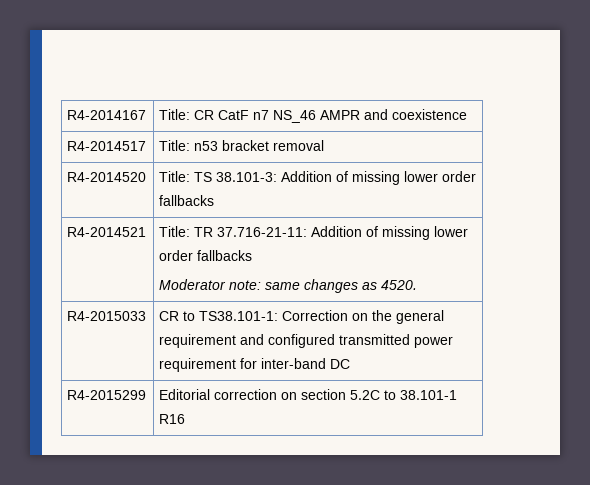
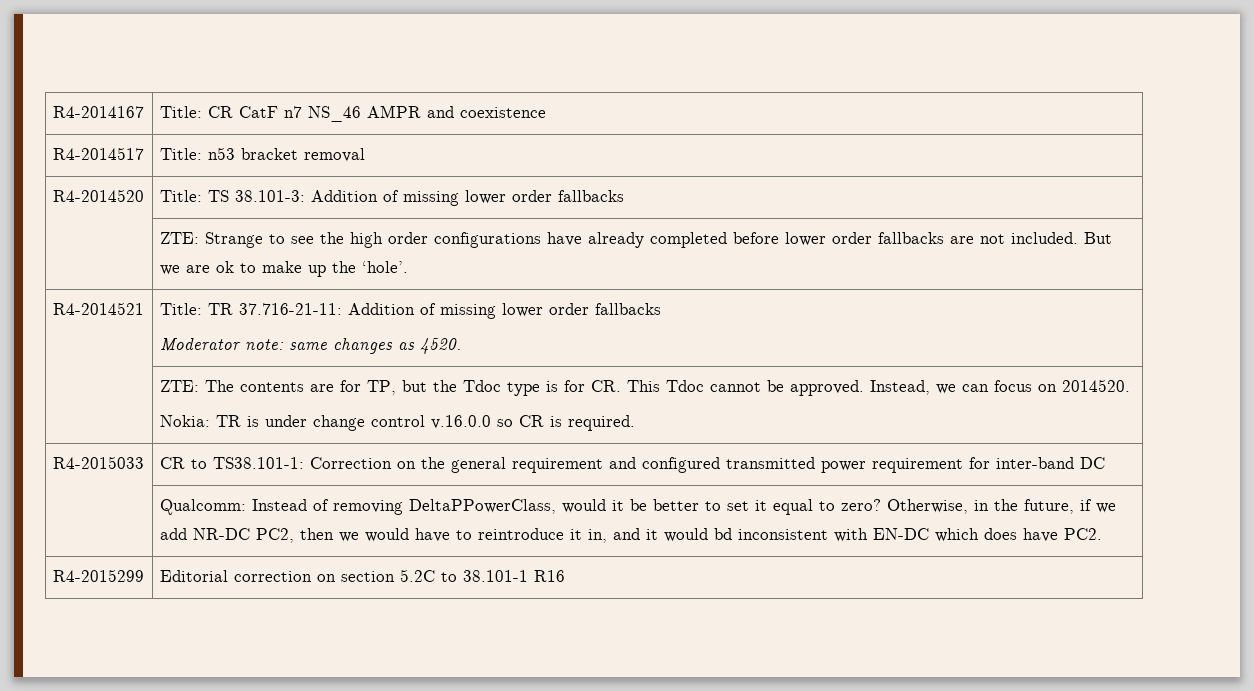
+ | ZTE: Strange to see the high order configurations have already completed before lower order fallbacks are not included. But we are ok to make up the ‘hole’.
+ | ZTE: The contents are for TP, but the Tdoc type is for CR. This Tdoc cannot be approved. Instead, we can focus on 2014520.
+ Nokia: TR is under change control v.16.0.0 so CR is required.
+ Qualcomm: Instead of removing DeltaPPowerClass, would it be better to set it equal to zero? Otherwise, in the future, if we add NR-DC PC2, then we would have to reintroduce it in, and it would bd inconsistent with EN-DC which does have PC2.

